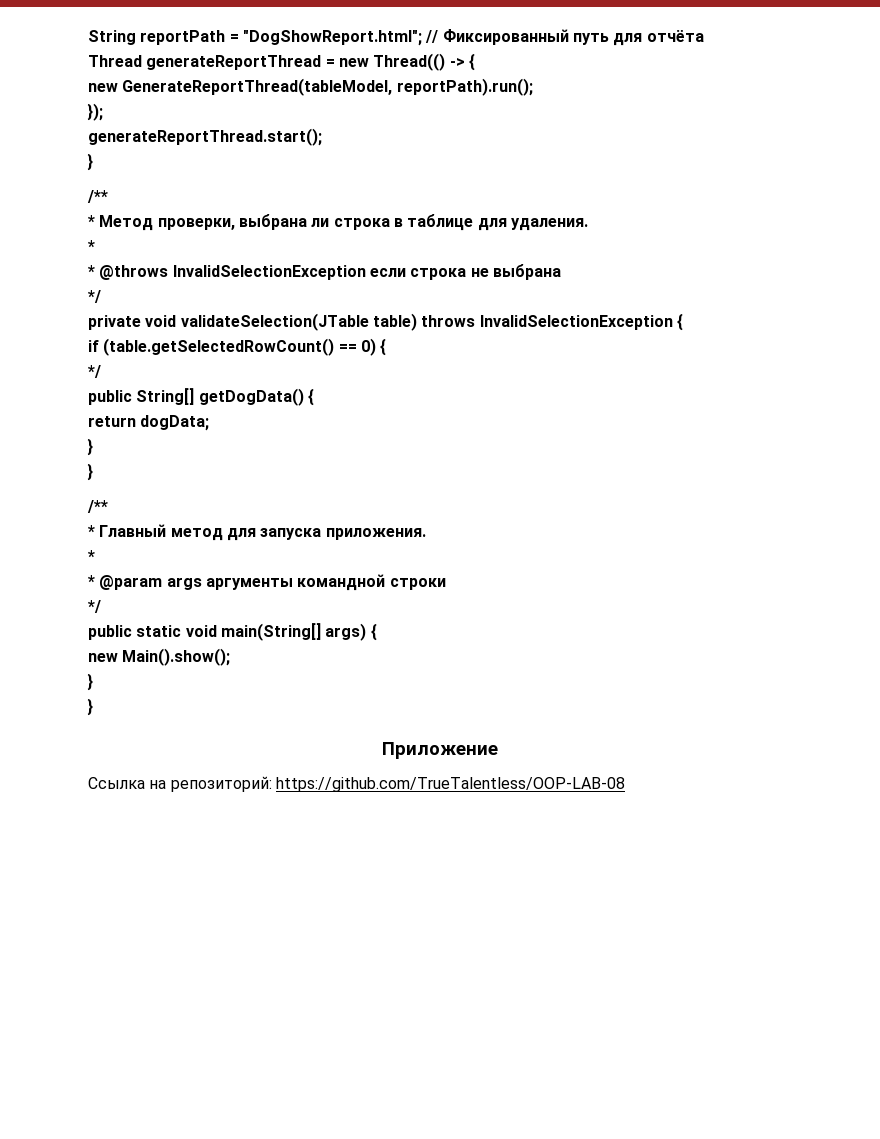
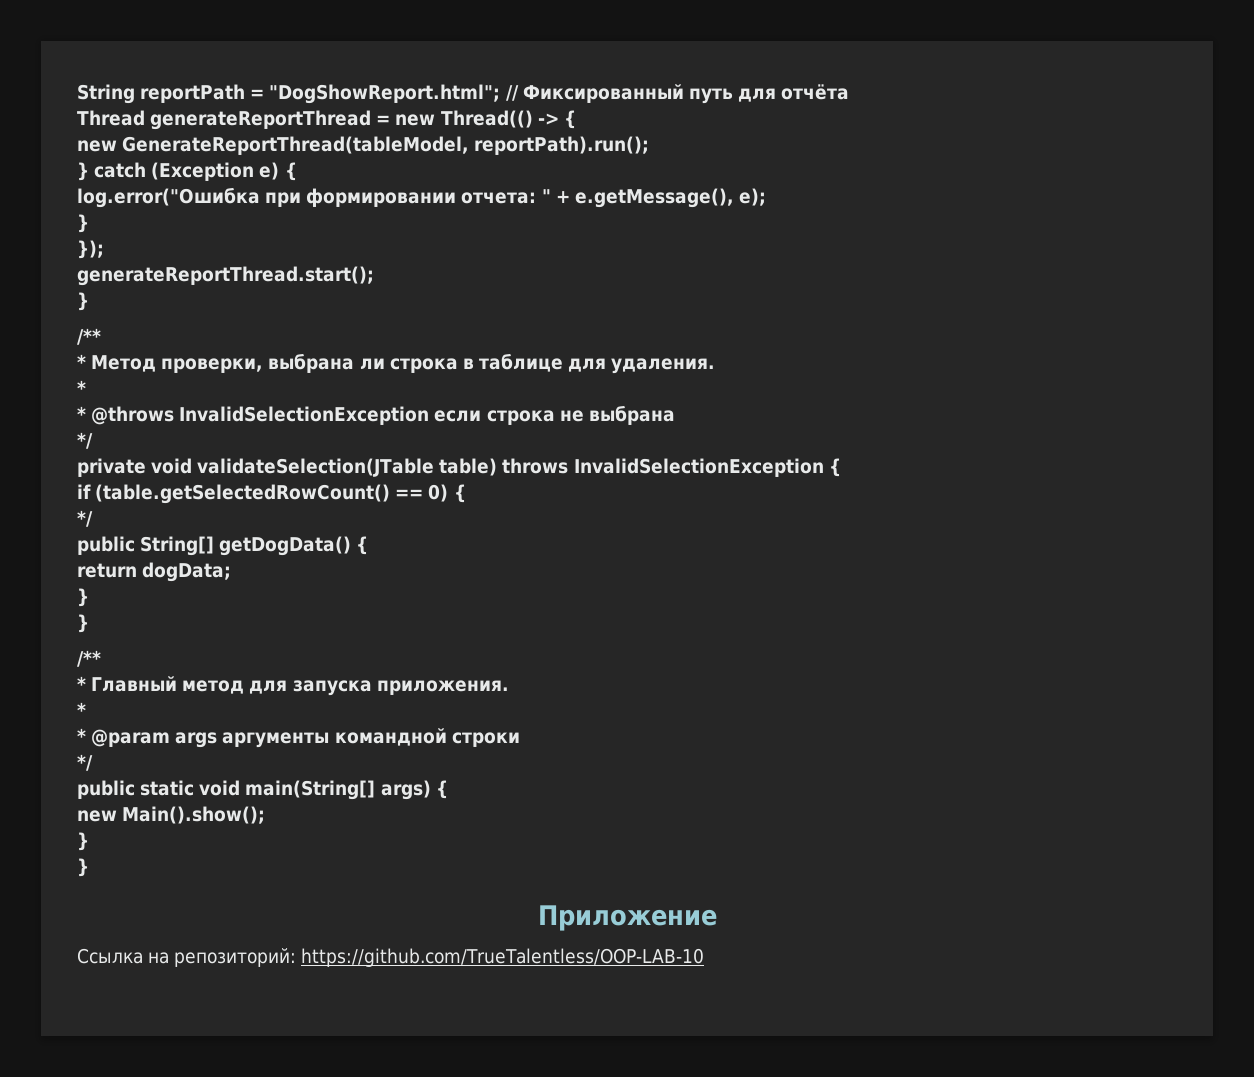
+ } catch (Exception e) {
+ log.error("Ошибка при формировании отчета: " + e.getMessage(), e);
+ }
- Ссылка на репозиторий: https://github.com/TrueTalentless/OOP-LAB-08
+ Ссылка на репозиторий: https://github.com/TrueTalentless/OOP-LAB-10

